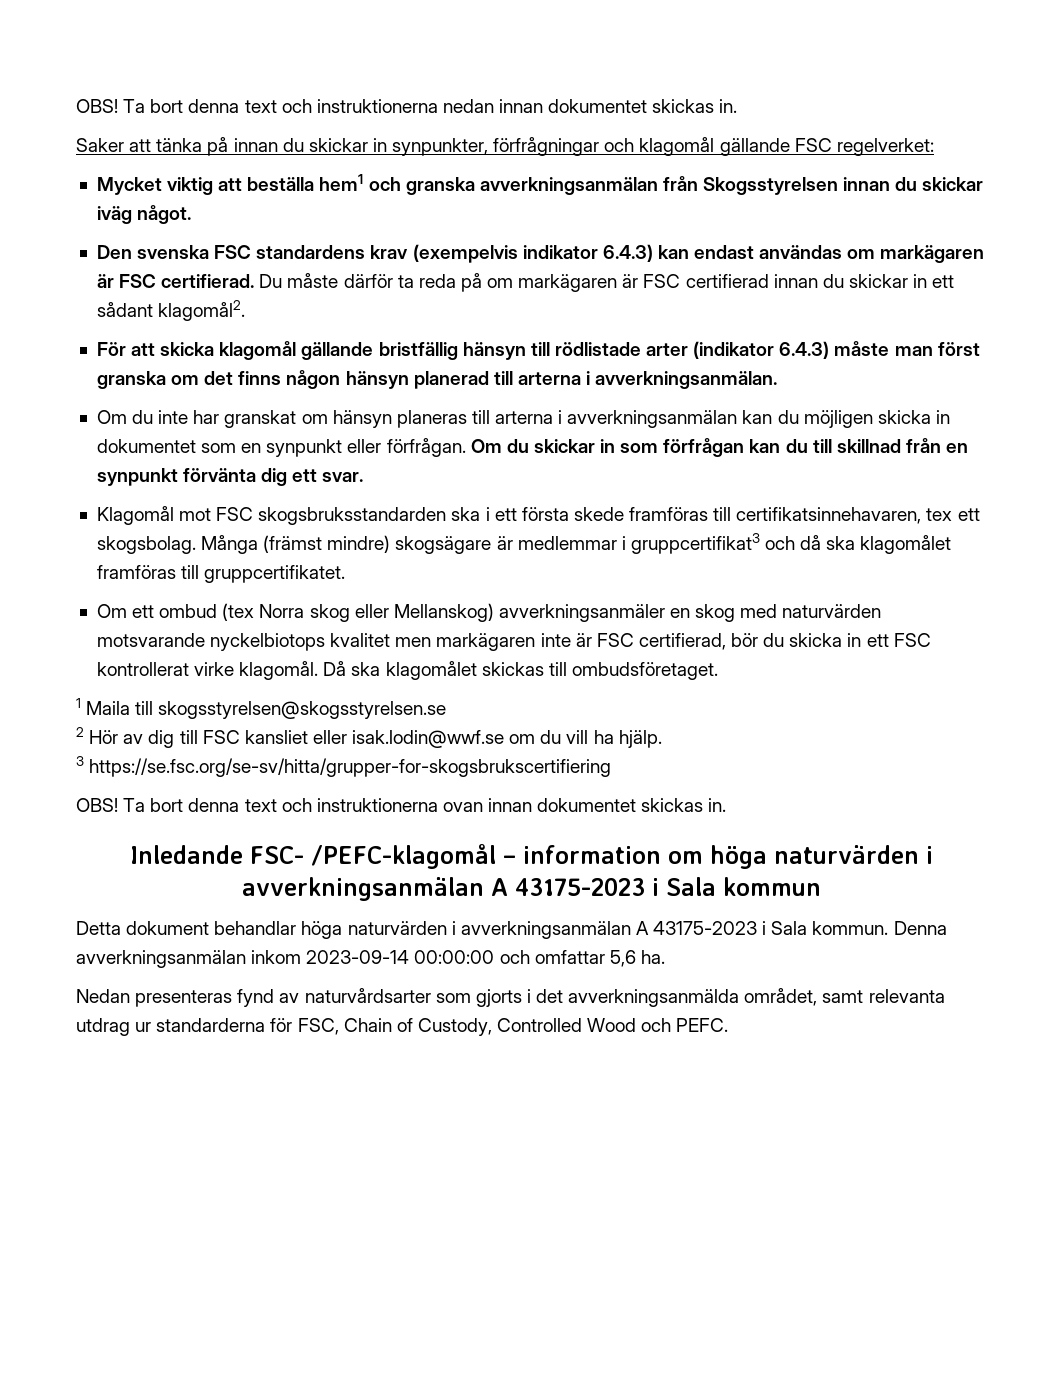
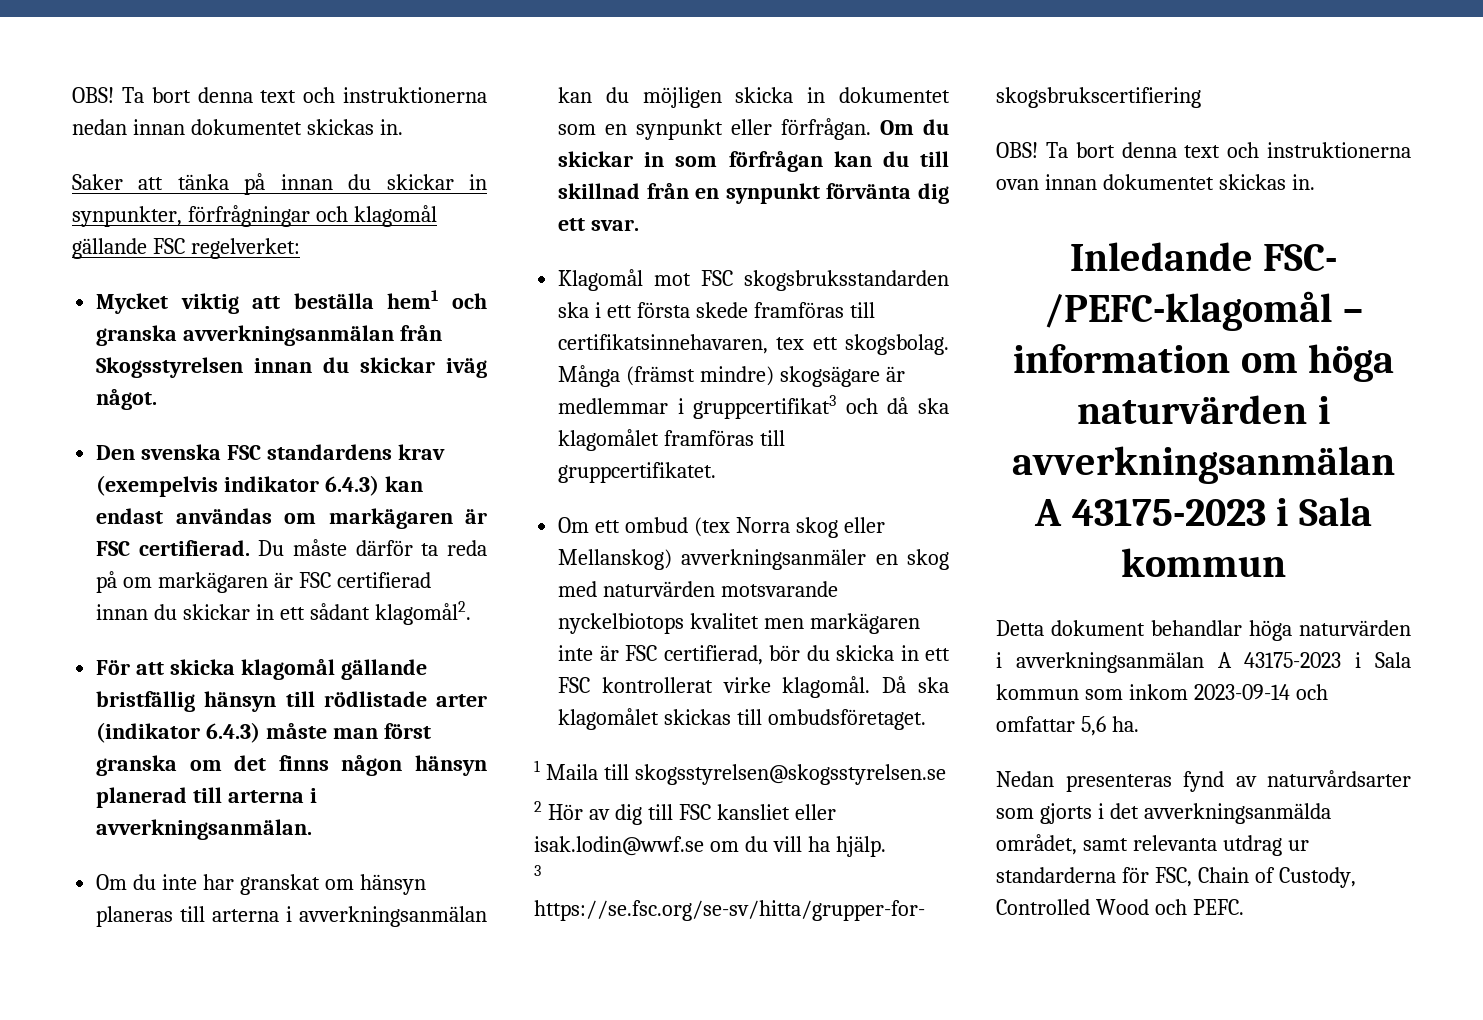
- Detta dokument behandlar höga naturvärden i avverkningsanmälan A 43175-2023 i Sala kommun. Denna avverkningsanmälan inkom 2023-09-14 00:00:00 och omfattar 5,6 ha.
+ Detta dokument behandlar höga naturvärden i avverkningsanmälan A 43175-2023 i Sala kommun som inkom 2023-09-14 och omfattar 5,6 ha.

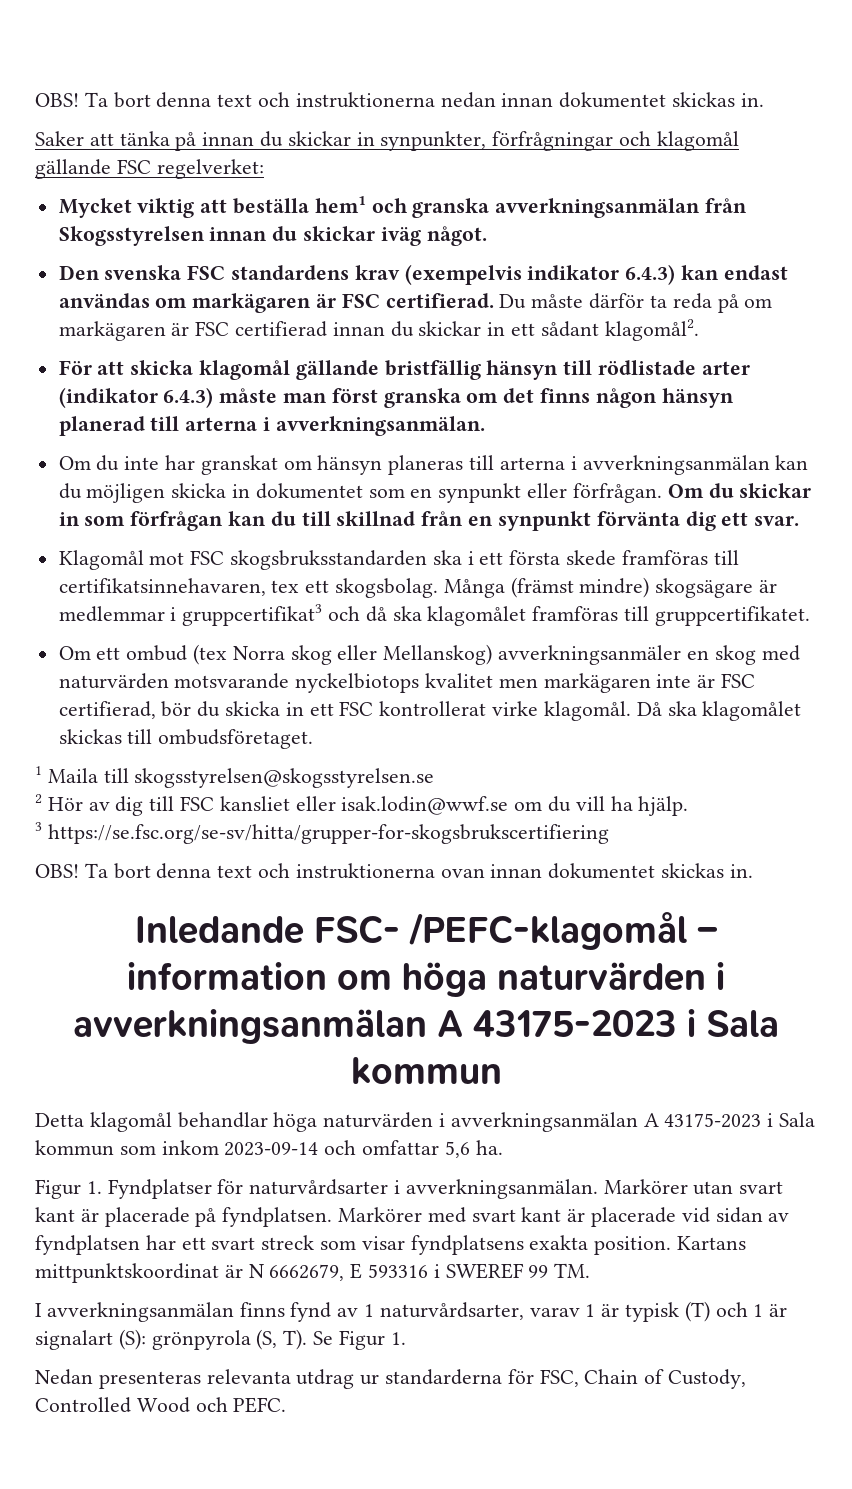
- Detta dokument behandlar höga naturvärden i avverkningsanmälan A 43175-2023 i Sala kommun som inkom 2023-09-14 och omfattar 5,6 ha.
+ Detta klagomål behandlar höga naturvärden i avverkningsanmälan A 43175-2023 i Sala kommun som inkom 2023-09-14 och omfattar 5,6 ha.
- Nedan presenteras fynd av naturvårdsarter som gjorts i det avverkningsanmälda området, samt relevanta utdrag ur standarderna för FSC, Chain of Custody, Controlled Wood och PEFC.
+ Figur 1. Fyndplatser för naturvårdsarter i avverkningsanmälan. Markörer utan svart kant är placerade på fyndplatsen. Markörer med svart kant är placerade vid sidan av fyndplatsen har ett svart streck som visar fyndplatsens exakta position. Kartans mittpunktskoordinat är N 6662679, E 593316 i SWEREF 99 TM.
+ I avverkningsanmälan finns fynd av 1 naturvårdsarter, varav 1 är typisk (T) och 1 är signalart (S): grönpyrola (S, T). Se Figur 1.
+ Nedan presenteras relevanta utdrag ur standarderna för FSC, Chain of Custody, Controlled Wood och PEFC.

